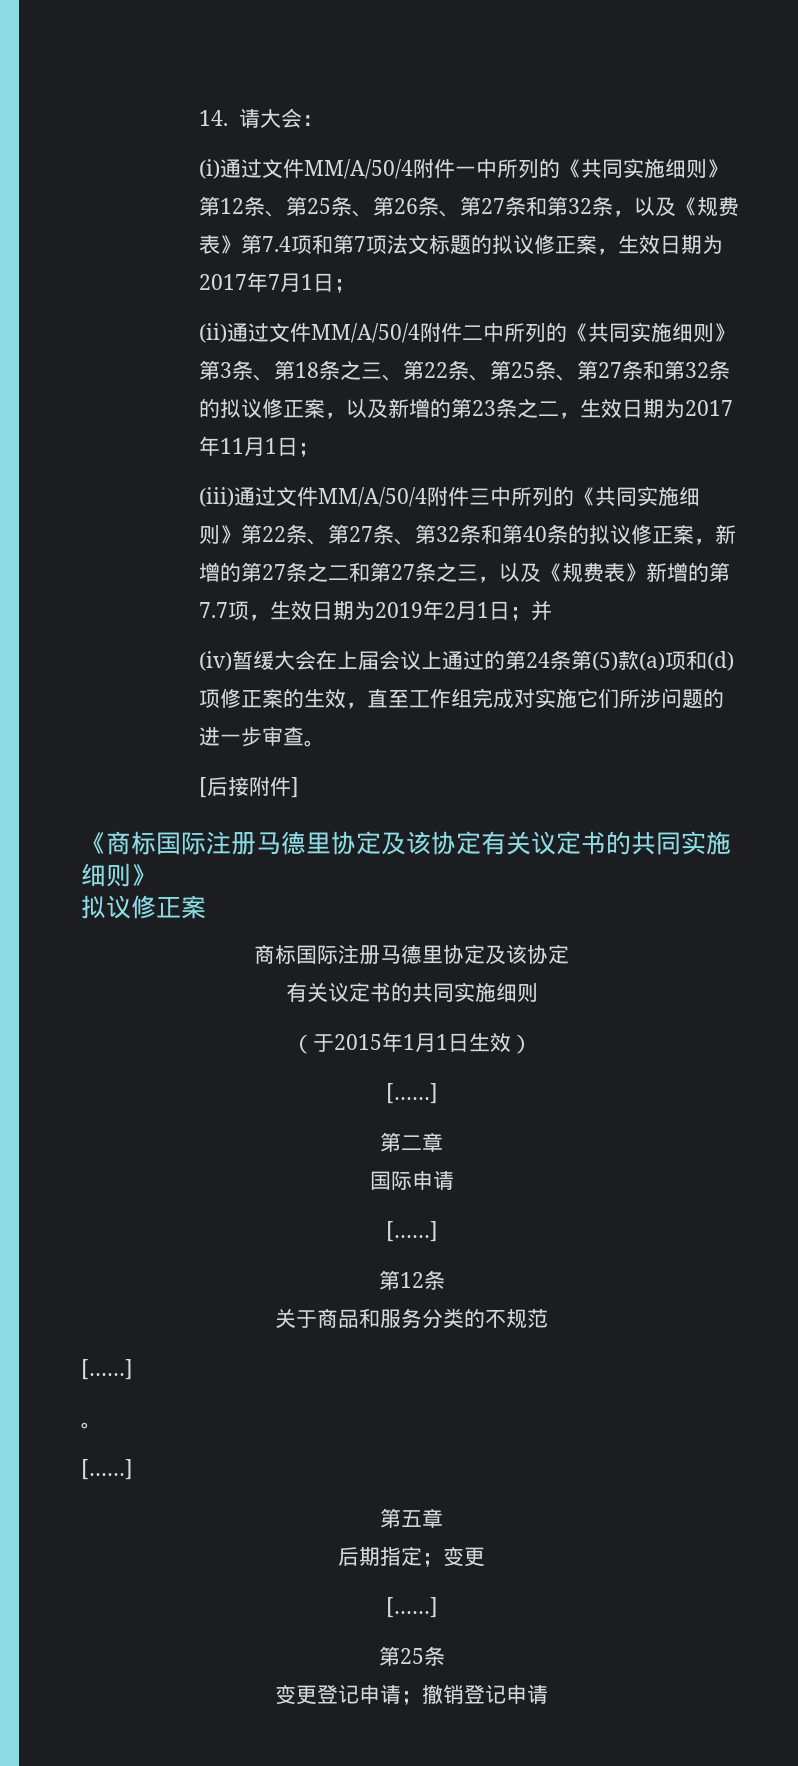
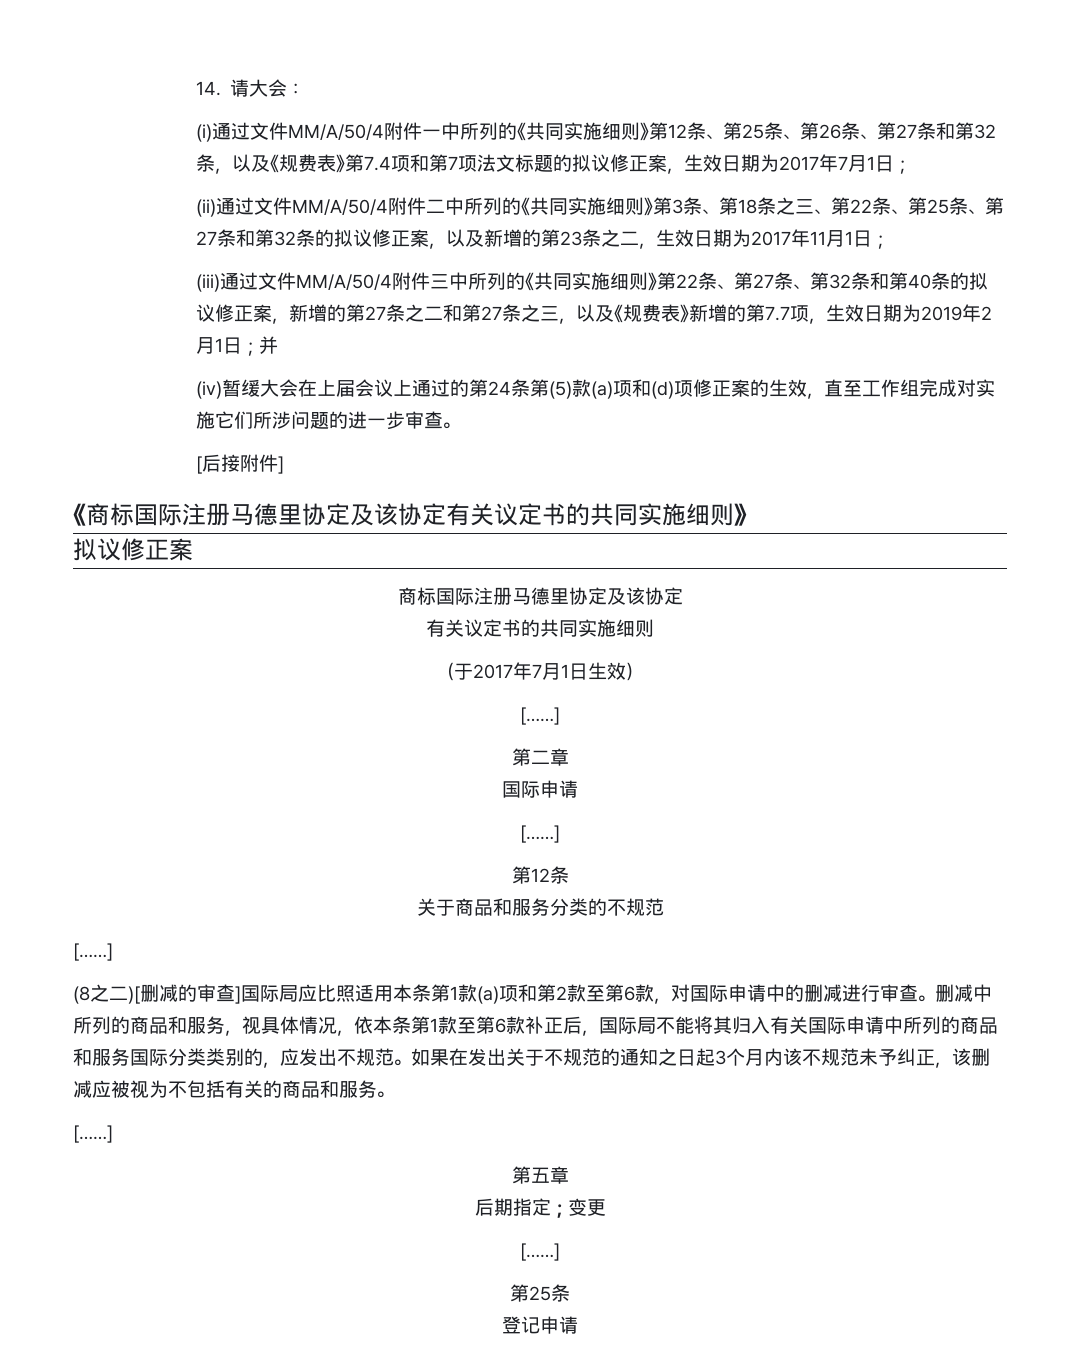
- （于2015年1月1日生效）
+ （于2017年7月1日生效）
  关于商品和服务分类的不规范
  [……]
- 。
+ (8之二)[删减的审查]国际局应比照适用本条第1款(a)项和第2款至第6款，对国际申请中的删减进行审查。删减中所列的商品和服务，视具体情况，依本条第1款至第6款补正后，国际局不能将其归入有关国际申请中所列的商品和服务国际分类类别的，应发出不规范。如果在发出关于不规范的通知之日起3个月内该不规范未予纠正，该删减应被视为不包括有关的商品和服务。
- 变更登记申请；撤销登记申请
+ 登记申请

